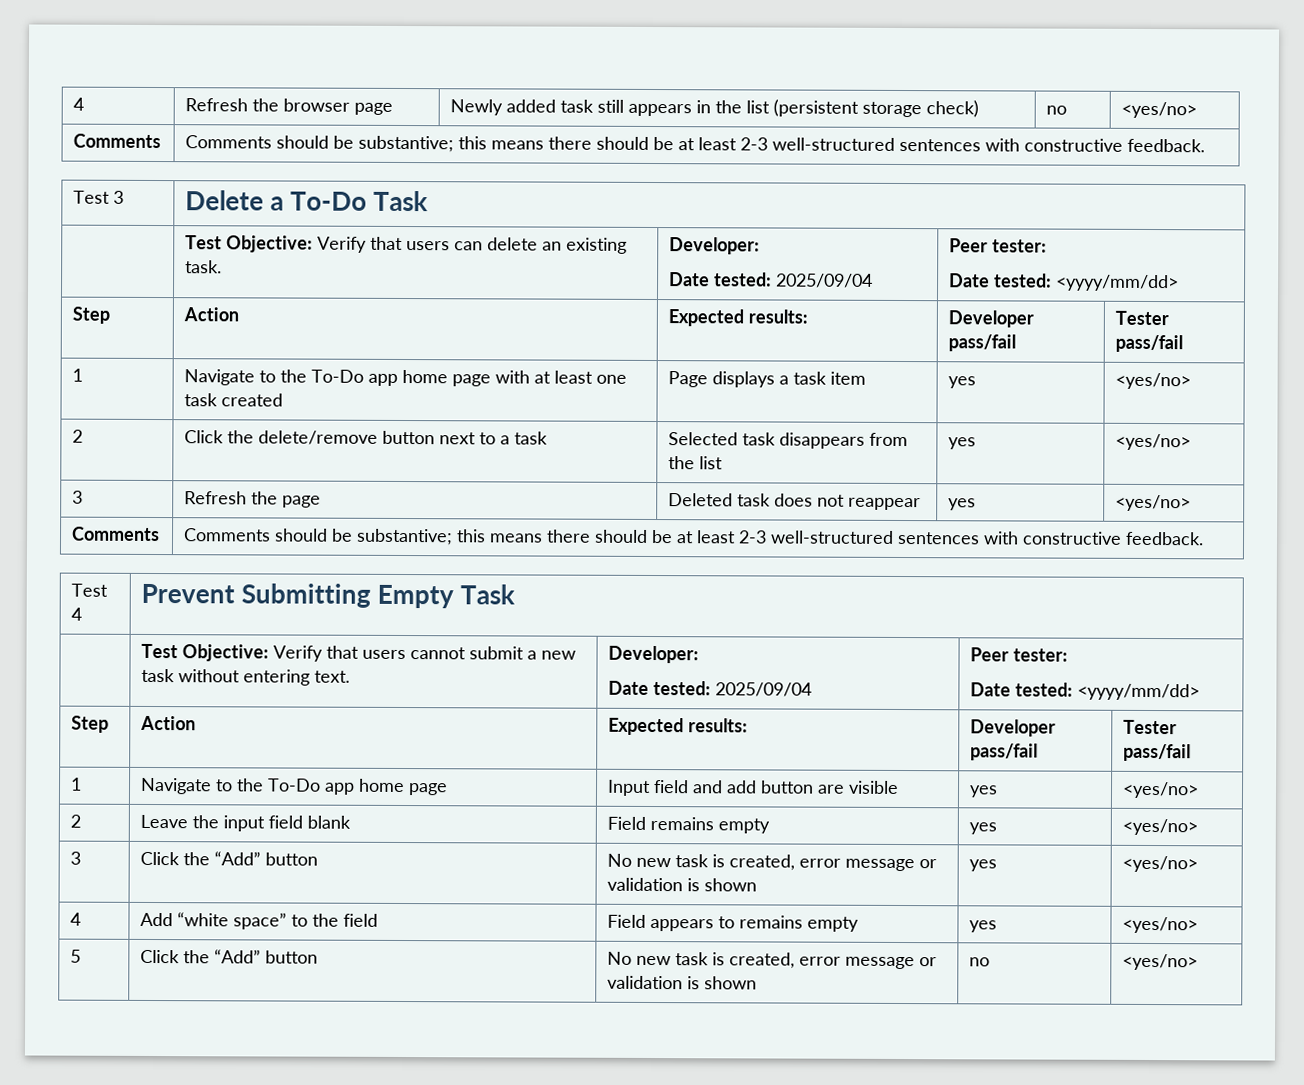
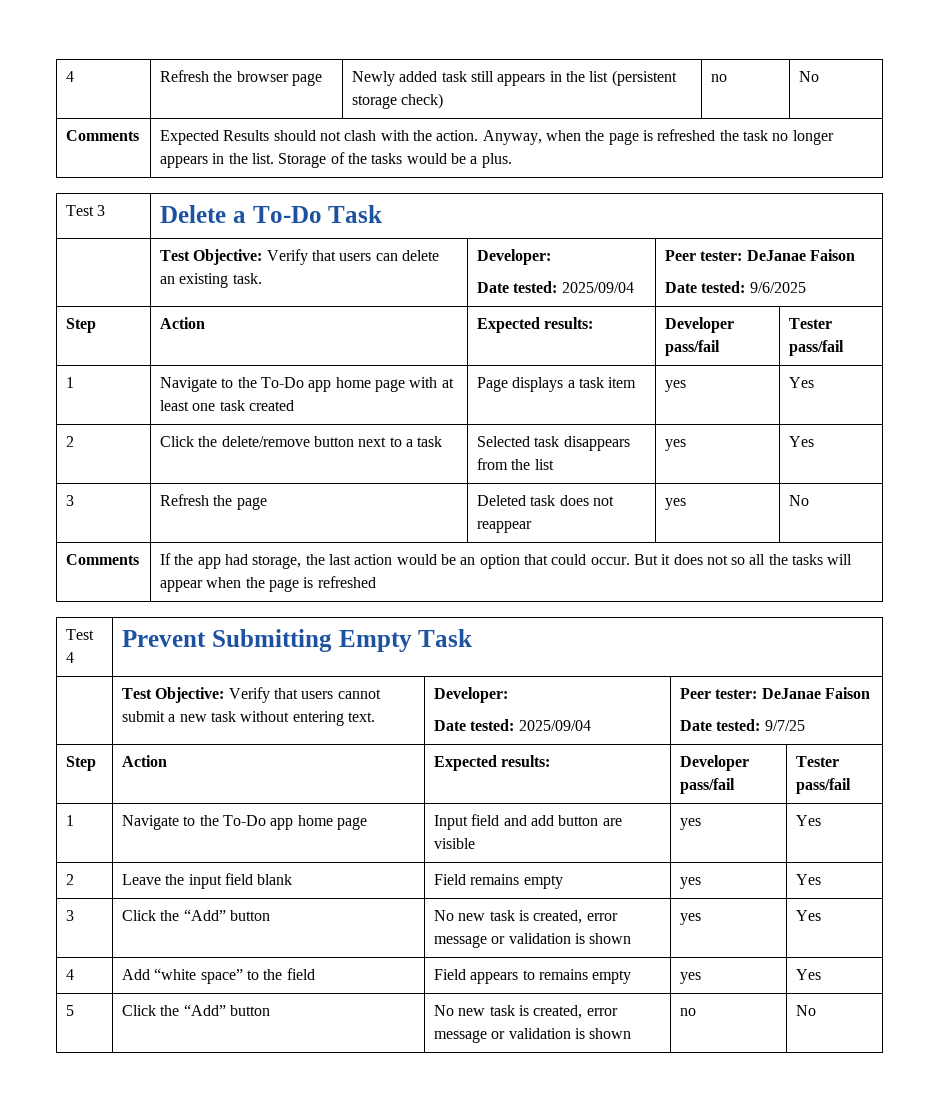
- 4 | Refresh the browser page | Newly added task still appears in the list (persistent storage check) | no | <yes/no>
- Comments | Comments should be substantive; this means there should be at least 2-3 well-structured sentences with constructive feedback.
+ 4 | Refresh the browser page | Newly added task still appears in the list (persistent storage check) | no | No
+ Comments | Expected Results should not clash with the action. Anyway, when the page is refreshed the task no longer appears in the list. Storage of the tasks would be a plus.
  | Test Objective: Verify that users can delete an existing task. | Developer:
- Date tested: 2025/09/04 | Peer tester:
- Date tested: <yyyy/mm/dd>
+ Date tested: 2025/09/04 | Peer tester: DeJanae Faison
+ Date tested: 9/6/2025
- 1 | Navigate to the To-Do app home page with at least one task created | Page displays a task item | yes | <yes/no>
+ 1 | Navigate to the To-Do app home page with at least one task created | Page displays a task item | yes | Yes
- 2 | Click the delete/remove button next to a task | Selected task disappears from the list | yes | <yes/no>
+ 2 | Click the delete/remove button next to a task | Selected task disappears from the list | yes | Yes
- 3 | Refresh the page | Deleted task does not reappear | yes | <yes/no>
- Comments | Comments should be substantive; this means there should be at least 2-3 well-structured sentences with constructive feedback.
+ 3 | Refresh the page | Deleted task does not reappear | yes | No
+ Comments | If the app had storage, the last action would be an option that could occur. But it does not so all the tasks will appear when the page is refreshed
  | Test Objective: Verify that users cannot submit a new task without entering text. | Developer:
- Date tested: 2025/09/04 | Peer tester:
- Date tested: <yyyy/mm/dd>
+ Date tested: 2025/09/04 | Peer tester: DeJanae Faison
+ Date tested: 9/7/25
- 1 | Navigate to the To-Do app home page | Input field and add button are visible | yes | <yes/no>
+ 1 | Navigate to the To-Do app home page | Input field and add button are visible | yes | Yes
- 2 | Leave the input field blank | Field remains empty | yes | <yes/no>
+ 2 | Leave the input field blank | Field remains empty | yes | Yes
- 3 | Click the “Add” button | No new task is created, error message or validation is shown | yes | <yes/no>
+ 3 | Click the “Add” button | No new task is created, error message or validation is shown | yes | Yes
- 4 | Add “white space” to the field | Field appears to remains empty | yes | <yes/no>
+ 4 | Add “white space” to the field | Field appears to remains empty | yes | Yes
- 5 | Click the “Add” button | No new task is created, error message or validation is shown | no | <yes/no>
+ 5 | Click the “Add” button | No new task is created, error message or validation is shown | no | No

